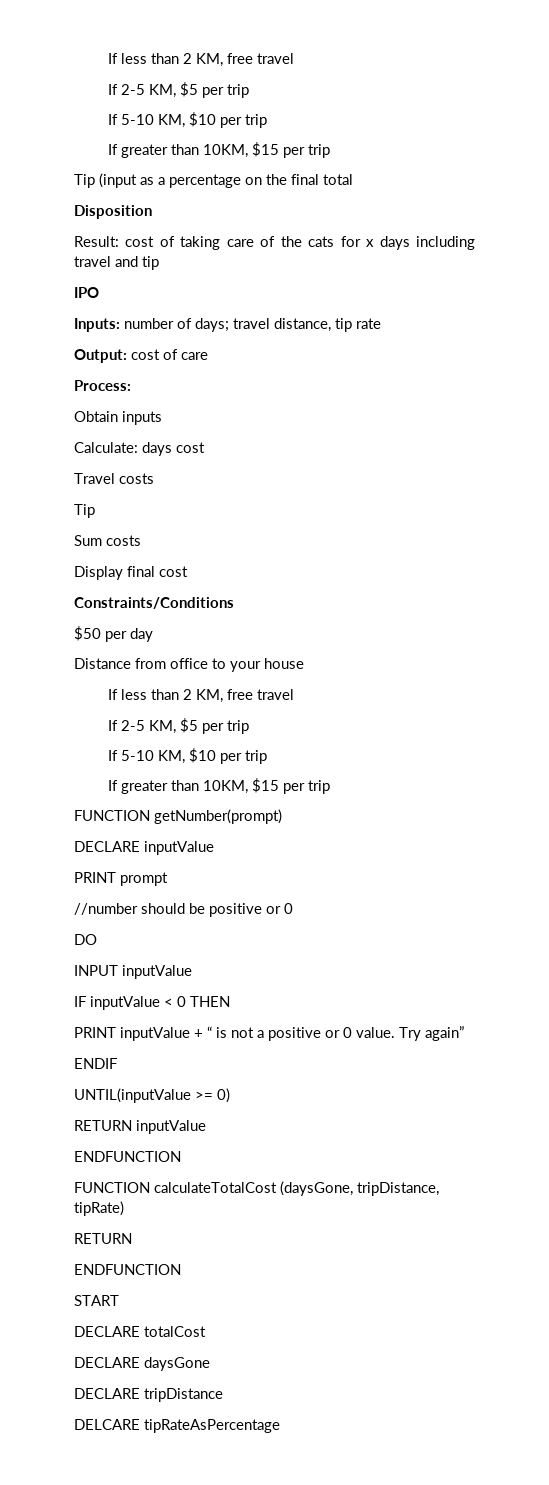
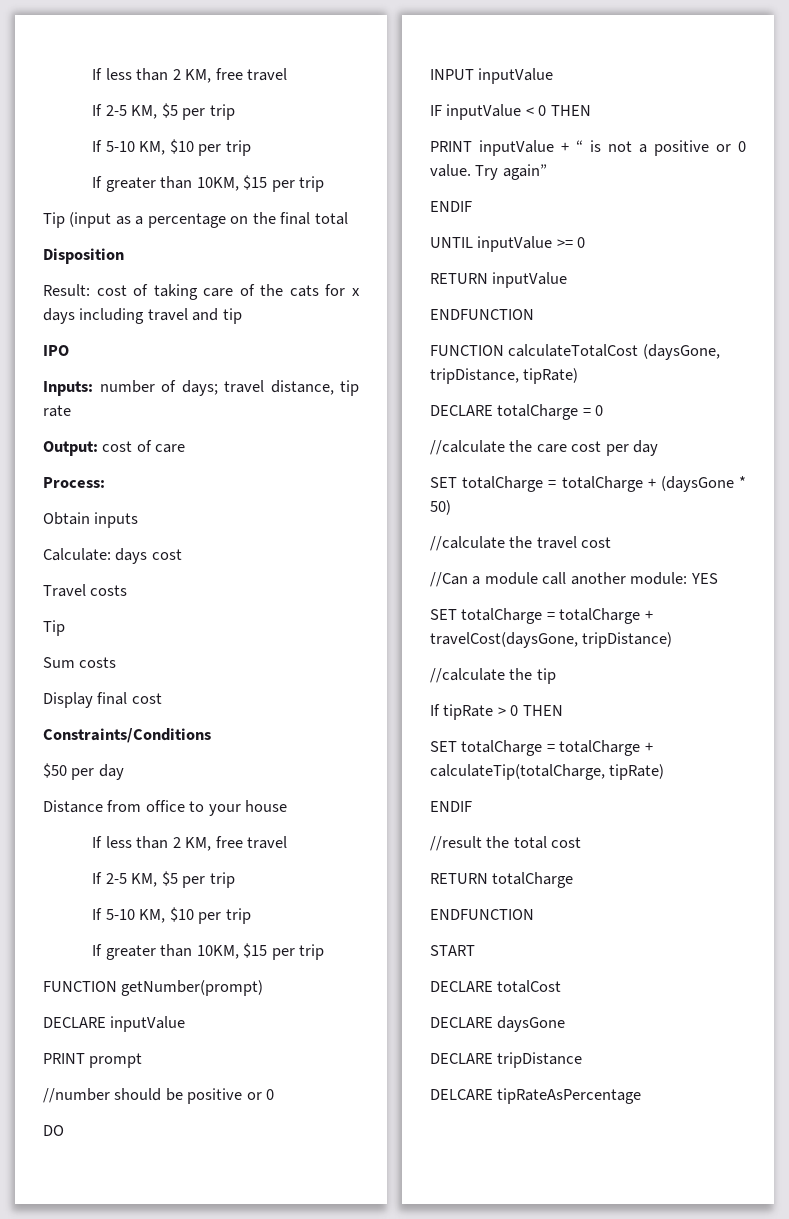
- UNTIL(inputValue >= 0)
+ UNTIL inputValue >= 0
  FUNCTION calculateTotalCost (daysGone, tripDistance, tipRate)
- RETURN
+ DECLARE totalCharge = 0
+ //calculate the care cost per day
+ SET totalCharge = totalCharge + (daysGone * 50)
+ //calculate the travel cost
+ //Can a module call another module: YES
+ SET totalCharge = totalCharge + travelCost(daysGone, tripDistance)
+ //calculate the tip
+ If tipRate > 0 THEN
+ SET totalCharge = totalCharge + calculateTip(totalCharge, tipRate)
+ ENDIF
+ //result the total cost
+ RETURN totalCharge

